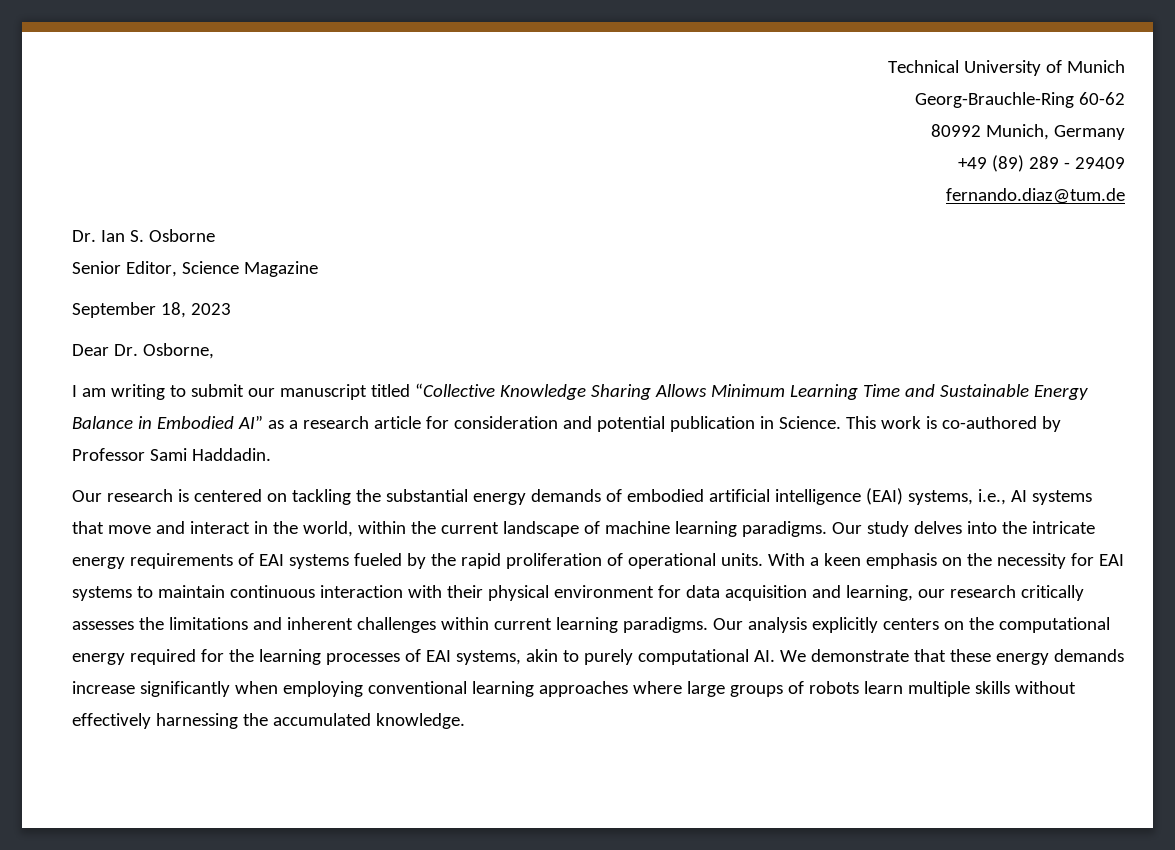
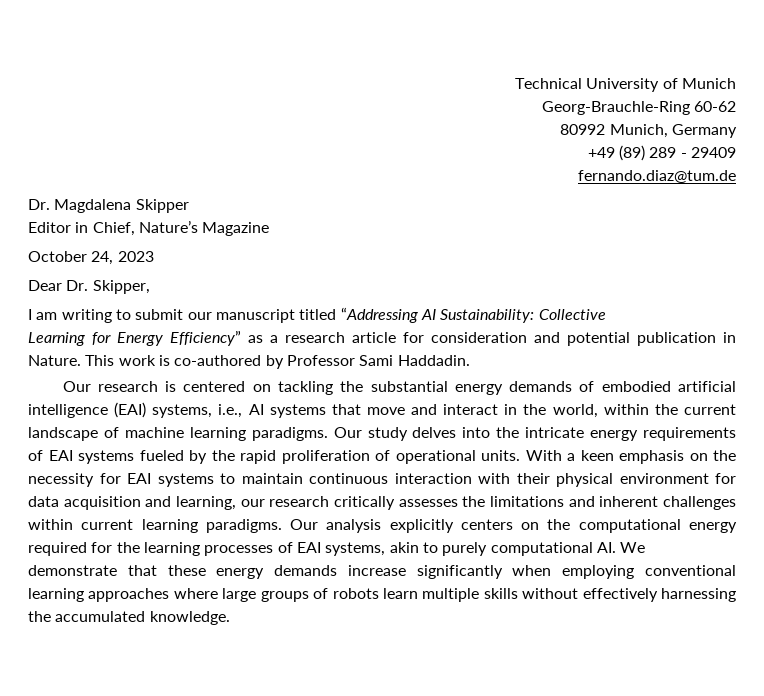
- Dr. Ian S. Osborne
- Senior Editor, Science Magazine
+ Dr. Magdalena Skipper
+ Editor in Chief, Nature’s Magazine
- September 18, 2023
+ October 24, 2023
- Dear Dr. Osborne,
+ Dear Dr. Skipper,
- I am writing to submit our manuscript titled “Collective Knowledge Sharing Allows Minimum Learning Time and Sustainable Energy Balance in Embodied AI” as a research article for consideration and potential publication in Science.
+ I am writing to submit our manuscript titled “Addressing AI Sustainability: Collective
+ Learning for Energy Efficiency” as a research article for consideration and potential publication in Nature.

